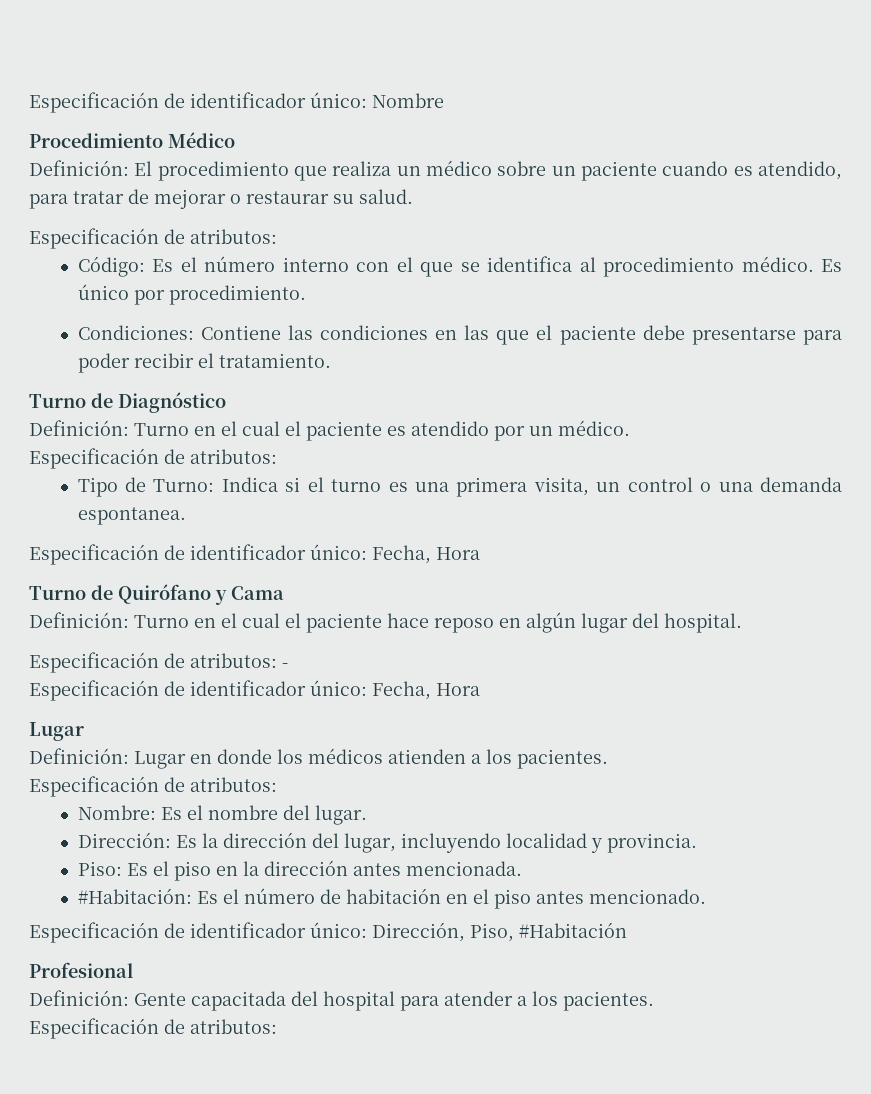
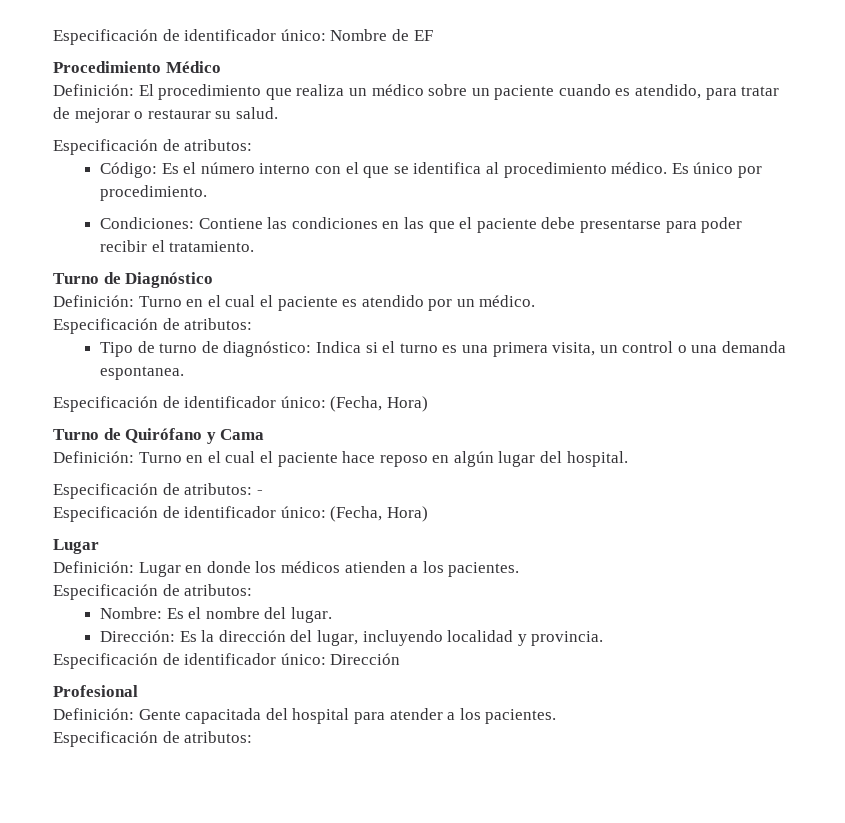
- Especificación de identificador único: Nombre
+ Especificación de identificador único: Nombre de EF
- Tipo de Turno: Indica si el turno es una primera visita, un control o una demanda espontanea.
- Especificación de identificador único: Fecha, Hora
+ Tipo de turno de diagnóstico: Indica si el turno es una primera visita, un control o una demanda espontanea.
+ Especificación de identificador único: (Fecha, Hora)
  Especificación de atributos: -
- Especificación de identificador único: Fecha, Hora
+ Especificación de identificador único: (Fecha, Hora)
- Piso: Es el piso en la dirección antes mencionada.
- #Habitación: Es el número de habitación en el piso antes mencionado.
- Especificación de identificador único: Dirección, Piso, #Habitación
+ Especificación de identificador único: Dirección

